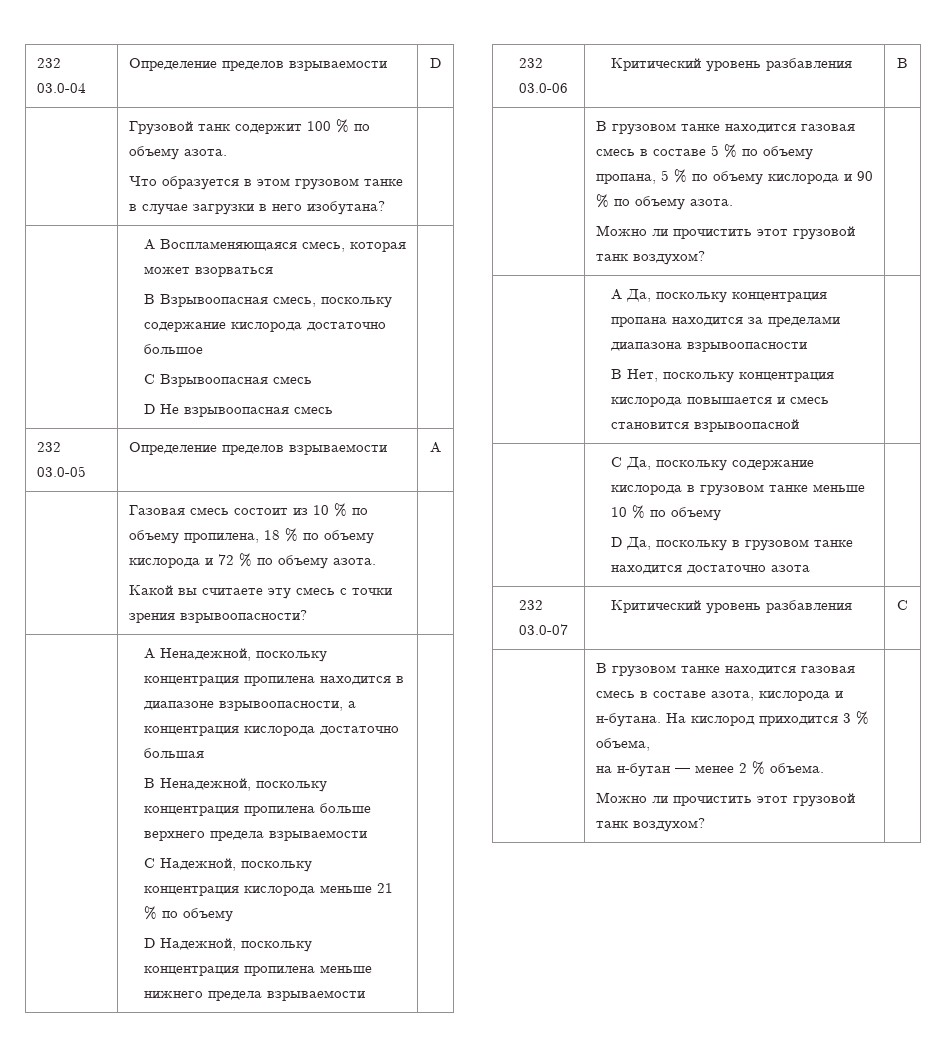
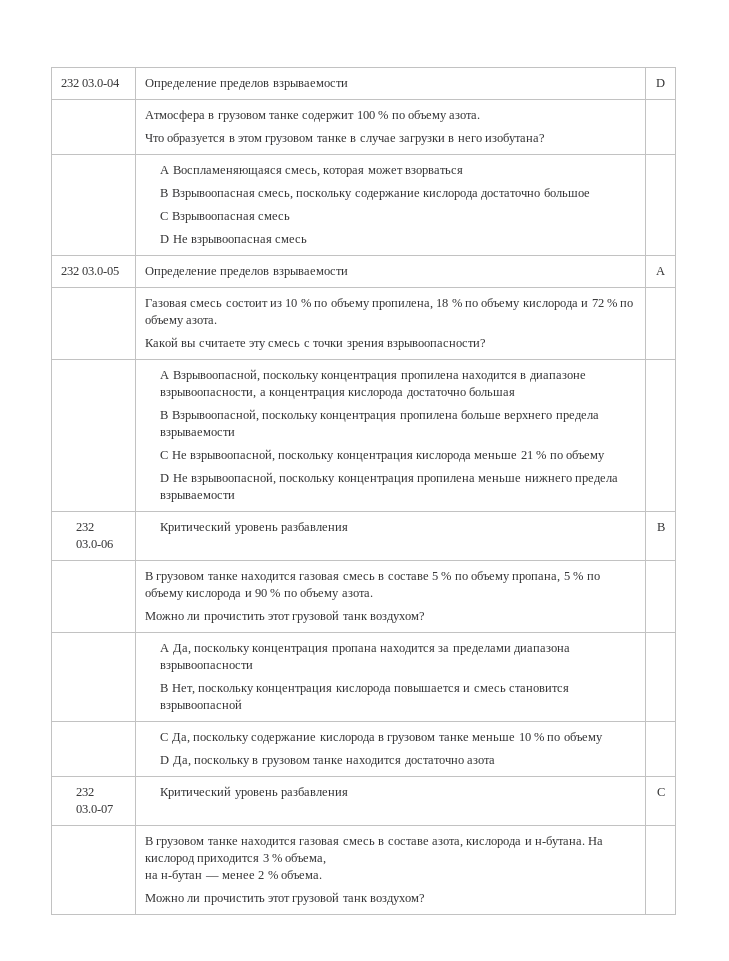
- | Грузовой танк содержит 100 % по объему азота.
+ | Атмосфера в грузовом танке содержит 100 % по объему азота.
- A Ненадежной, поскольку концентрация пропилена находится в диапазоне взрывоопасности, а концентрация кислорода достаточно большая
+ A Взрывоопасной, поскольку концентрация пропилена находится в диапазоне взрывоопасности, а концентрация кислорода достаточно большая
- B Ненадежной, поскольку концентрация пропилена больше верхнего предела взрываемости
+ B Взрывоопасной, поскольку концентрация пропилена больше верхнего предела взрываемости
- C Надежной, поскольку концентрация кислорода меньше 21 % по объему
+ C Не взрывоопасной, поскольку концентрация кислорода меньше 21 % по объему
- D Надежной, поскольку концентрация пропилена меньше нижнего предела взрываемости
+ D Не взрывоопасной, поскольку концентрация пропилена меньше нижнего предела взрываемости

